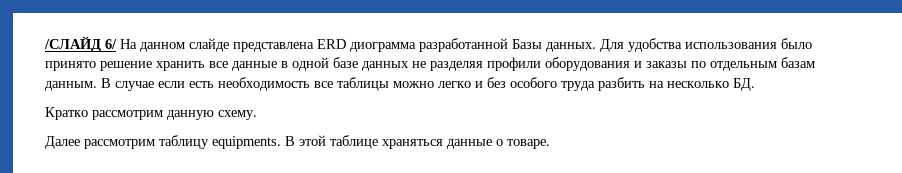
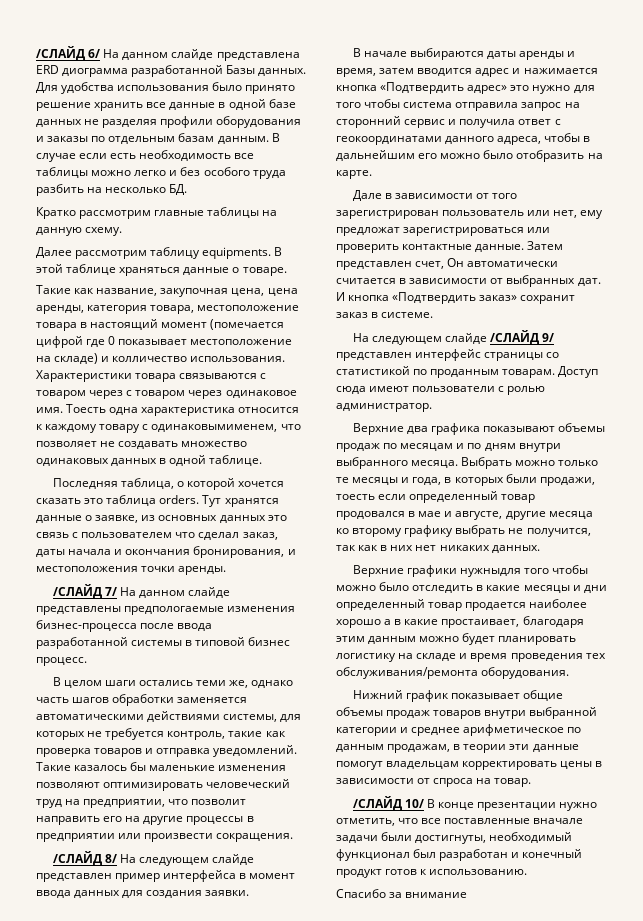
- Кратко рассмотрим данную схему.
+ Кратко рассмотрим главные таблицы на данную схему.
+ Такие как название, закупочная цена, цена аренды, категория товара, местоположение товара в настоящий момент (помечается цифрой где 0 показывает местоположение на складе) и колличество использования. Характеристики товара связываются с товаром через с товаром через одинаковое имя. Тоесть одна характеристика относится к каждому товару с одинаковымименем, что позволяет не создавать множество одинаковых данных в одной таблице.
+ Последняя таблица, о которой хочется сказать это таблица orders. Тут хранятся данные о заявке, из основных данных это связь с пользователем что сделал заказ, даты начала и окончания бронирования, и местоположения точки аренды.
+ /СЛАЙД 7/ На данном слайде представлены предпологаемые изменения бизнес-процесса после ввода разработанной системы в типовой бизнес процесс.
+ В целом шаги остались теми же, однако часть шагов обработки заменяется автоматическими действиями системы, для которых не требуется контроль, такие как проверка товаров и отправка уведомлений. Такие казалось бы маленькие изменения позволяют оптимизировать человеческий труд на предприятии, что позволит направить его на другие процессы в предприятии или произвести сокращения.
+ /СЛАЙД 8/ На следующем слайде представлен пример интерфейса в момент ввода данных для создания заявки.
+ В начале выбираются даты аренды и время, затем вводится адрес и нажимается кнопка «Подтвердить адрес» это нужно для того чтобы система отправила запрос на сторонний сервис и получила ответ с геокоординатами данного адреса, чтобы в дальнейшим его можно было отобразить на карте.
+ Дале в зависимости от того зарегистрирован пользователь или нет, ему предложат зарегистрироваться или проверить контактные данные. Затем представлен счет, Он автоматически считается в зависимости от выбранных дат. И кнопка «Подтвердить заказ» сохранит заказ в системе.
+ На следующем слайде /СЛАЙД 9/ представлен интерфейс страницы со статистикой по проданным товарам. Доступ сюда имеют пользователи с ролью администратор.
+ Верхние два графика показывают объемы продаж по месяцам и по дням внутри выбранного месяца. Выбрать можно только те месяцы и года, в которых были продажи, тоесть если определенный товар продовался в мае и августе, другие месяца ко второму графику выбрать не получится, так как в них нет никаких данных.
+ Верхние графики нужныдля того чтобы можно было отследить в какие месяцы и дни определенный товар продается наиболее хорошо а в какие простаивает, благодаря этим данным можно будет планировать логистику на складе и время проведения тех обслуживания/ремонта оборудования.
+ Нижний график показывает общие объемы продаж товаров внутри выбранной категории и среднее арифметическое по данным продажам, в теории эти данные помогут владельцам корректировать цены в зависимости от спроса на товар.
+ /СЛАЙД 10/ В конце презентации нужно отметить, что все поставленные вначале задачи были достигнуты, необходимый функционал был разработан и конечный продукт готов к использованию.
+ Спасибо за внимание

